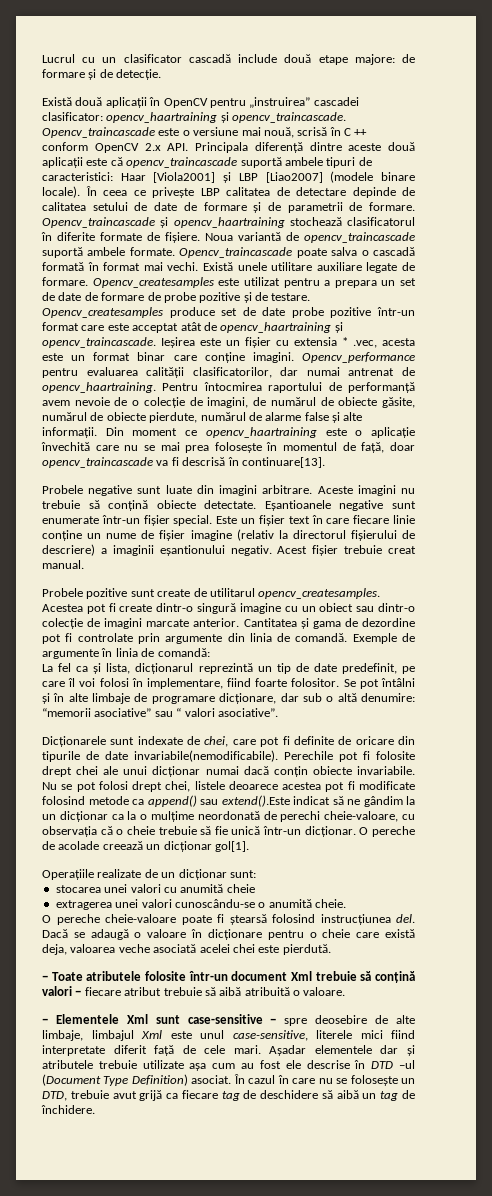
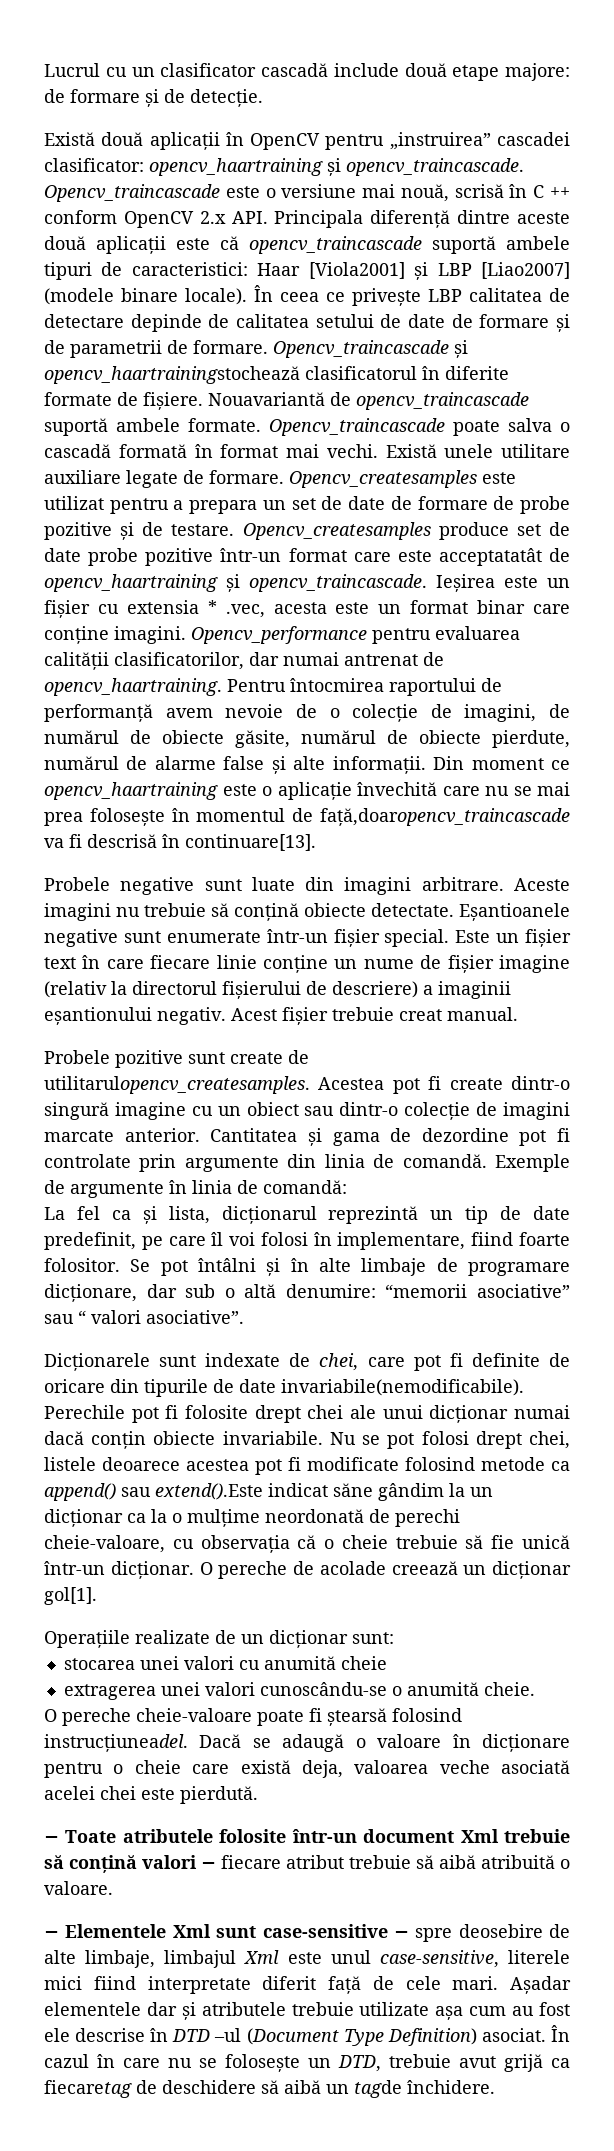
- Opencv_traincascade și opencv_haartraining stochează clasificatorul în diferite formate de fișiere.
+ Opencv_traincascade și opencv_haartrainingstochează clasificatorul în diferite formate de fișiere.
- Noua variantă de opencv_traincascade suportă ambele formate.
+ Nouavariantă de opencv_traincascade suportă ambele formate.
- Opencv_createsamples produce set de date probe pozitive într-un format care este acceptat atât de opencv_haartraining și opencv_traincascade.
+ Opencv_createsamples produce set de date probe pozitive într-un format care este acceptatatât de opencv_haartraining și opencv_traincascade.
- Din moment ce opencv_haartraining este o aplicație învechită care nu se mai prea folosește în momentul de față, doar opencv_traincascade va fi descrisă în continuare[13].
+ Din moment ce opencv_haartraining este o aplicație învechită care nu se mai prea folosește în momentul de față,doaropencv_traincascade va fi descrisă în continuare[13].
- Probele pozitive sunt create de utilitarul opencv_createsamples.
+ Probele pozitive sunt create de utilitarulopencv_createsamples.
- Nu se pot folosi drept chei, listele deoarece acestea pot fi modificate folosind metode ca append() sau extend().Este indicat să ne gândim la un dicționar ca la o mulțime neordonată de perechi cheie-valoare, cu observația că o cheie trebuie să fie unică într-un dicționar.
+ Nu se pot folosi drept chei, listele deoarece acestea pot fi modificate folosind metode ca append() sau extend().Este indicat săne gândim la un dicționar ca la o mulțime neordonată de perechi cheie-valoare, cu observația că o cheie trebuie să fie unică într-un dicționar.
- O pereche cheie-valoare poate fi ștearsă folosind instrucțiunea del.
+ O pereche cheie-valoare poate fi ștearsă folosind instrucțiuneadel.
- În cazul în care nu se folosește un DTD, trebuie avut grijă ca fiecare tag de deschidere să aibă un tag de închidere.
+ În cazul în care nu se folosește un DTD, trebuie avut grijă ca fiecaretag de deschidere să aibă un tagde închidere.

